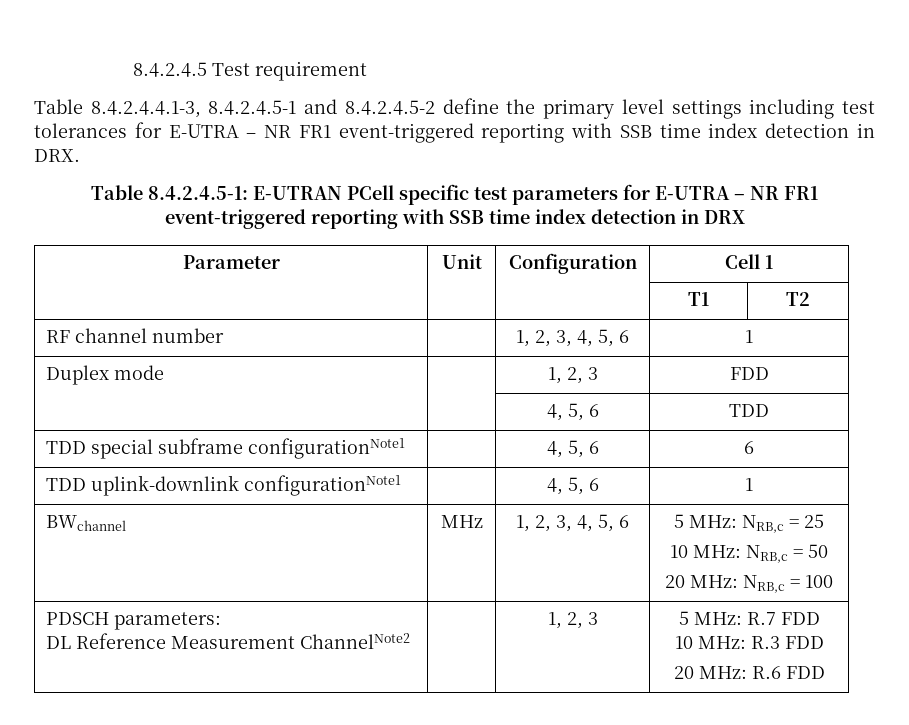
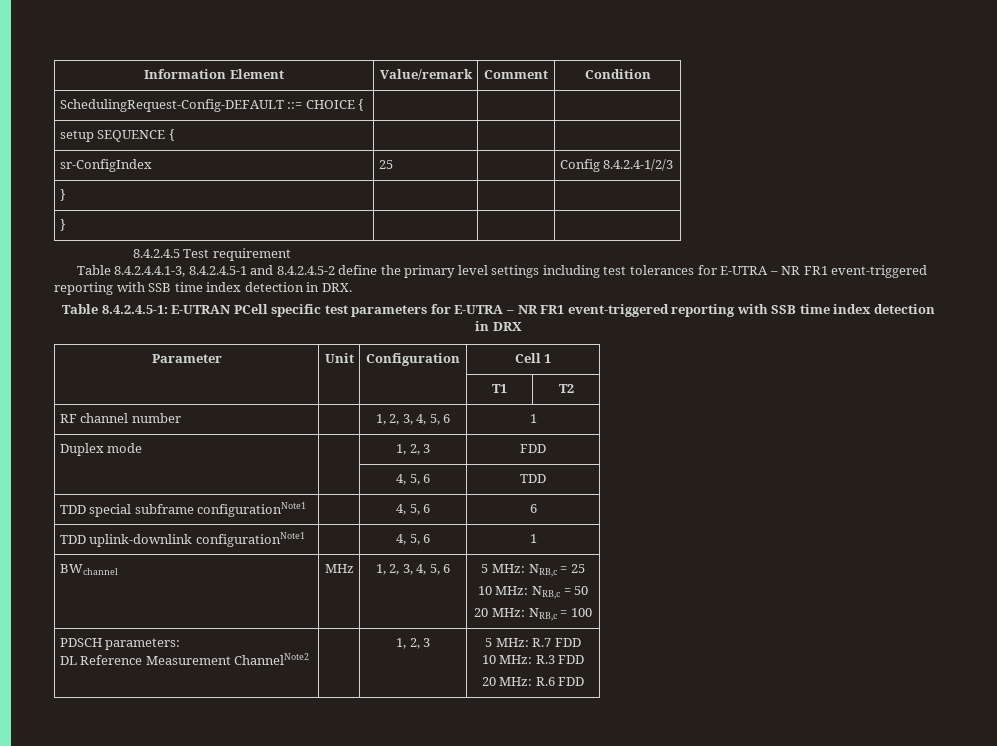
+ Information Element | Value/remark | Comment | Condition
+ SchedulingRequest-Config-DEFAULT ::= CHOICE { | | |
+ setup SEQUENCE { | | |
+ sr-ConfigIndex | 25 | | Config 8.4.2.4-1/2/3
+ } | | |
+ } | | |

